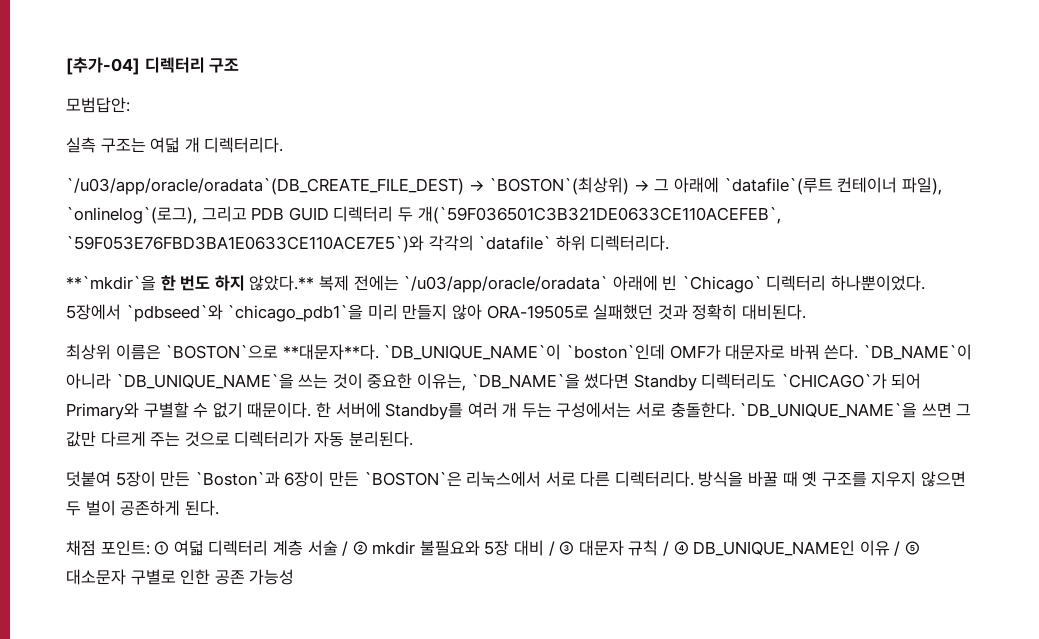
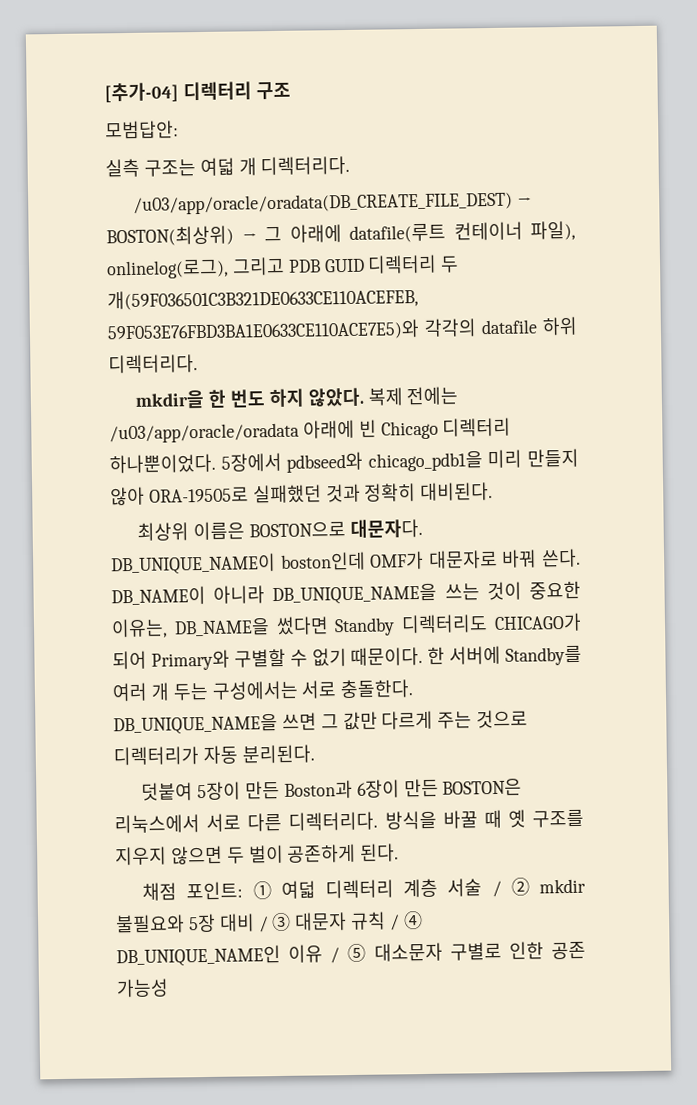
- `/u03/app/oracle/oradata`(DB_CREATE_FILE_DEST) → `BOSTON`(최상위) → 그 아래에 `datafile`(루트 컨테이너 파일), `onlinelog`(로그), 그리고 PDB GUID 디렉터리 두 개(`59F036501C3B321DE0633CE110ACEFEB`, `59F053E76FBD3BA1E0633CE110ACE7E5`)와 각각의 `datafile` 하위 디렉터리다.
+ /u03/app/oracle/oradata(DB_CREATE_FILE_DEST) → BOSTON(최상위) → 그 아래에 datafile(루트 컨테이너 파일), onlinelog(로그), 그리고 PDB GUID 디렉터리 두 개(59F036501C3B321DE0633CE110ACEFEB, 59F053E76FBD3BA1E0633CE110ACE7E5)와 각각의 datafile 하위 디렉터리다.
- **`mkdir`을 한 번도 하지 않았다.** 복제 전에는 `/u03/app/oracle/oradata` 아래에 빈 `Chicago` 디렉터리 하나뿐이었다.
+ mkdir을 한 번도 하지 않았다. 복제 전에는 /u03/app/oracle/oradata 아래에 빈 Chicago 디렉터리 하나뿐이었다.
- 5장에서 `pdbseed`와 `chicago_pdb1`을 미리 만들지 않아 ORA-19505로 실패했던 것과 정확히 대비된다.
+ 5장에서 pdbseed와 chicago_pdb1을 미리 만들지 않아 ORA-19505로 실패했던 것과 정확히 대비된다.
- 최상위 이름은 `BOSTON`으로 **대문자**다. `DB_UNIQUE_NAME`이 `boston`인데 OMF가 대문자로 바꿔 쓴다.
+ 최상위 이름은 BOSTON으로 대문자다. DB_UNIQUE_NAME이 boston인데 OMF가 대문자로 바꿔 쓴다.
- `DB_NAME`이 아니라 `DB_UNIQUE_NAME`을 쓰는 것이 중요한 이유는, `DB_NAME`을 썼다면 Standby 디렉터리도 `CHICAGO`가 되어 Primary와 구별할 수 없기 때문이다.
+ DB_NAME이 아니라 DB_UNIQUE_NAME을 쓰는 것이 중요한 이유는, DB_NAME을 썼다면 Standby 디렉터리도 CHICAGO가 되어 Primary와 구별할 수 없기 때문이다.
- `DB_UNIQUE_NAME`을 쓰면 그 값만 다르게 주는 것으로 디렉터리가 자동 분리된다.
+ DB_UNIQUE_NAME을 쓰면 그 값만 다르게 주는 것으로 디렉터리가 자동 분리된다.
- 덧붙여 5장이 만든 `Boston`과 6장이 만든 `BOSTON`은 리눅스에서 서로 다른 디렉터리다.
+ 덧붙여 5장이 만든 Boston과 6장이 만든 BOSTON은 리눅스에서 서로 다른 디렉터리다.

